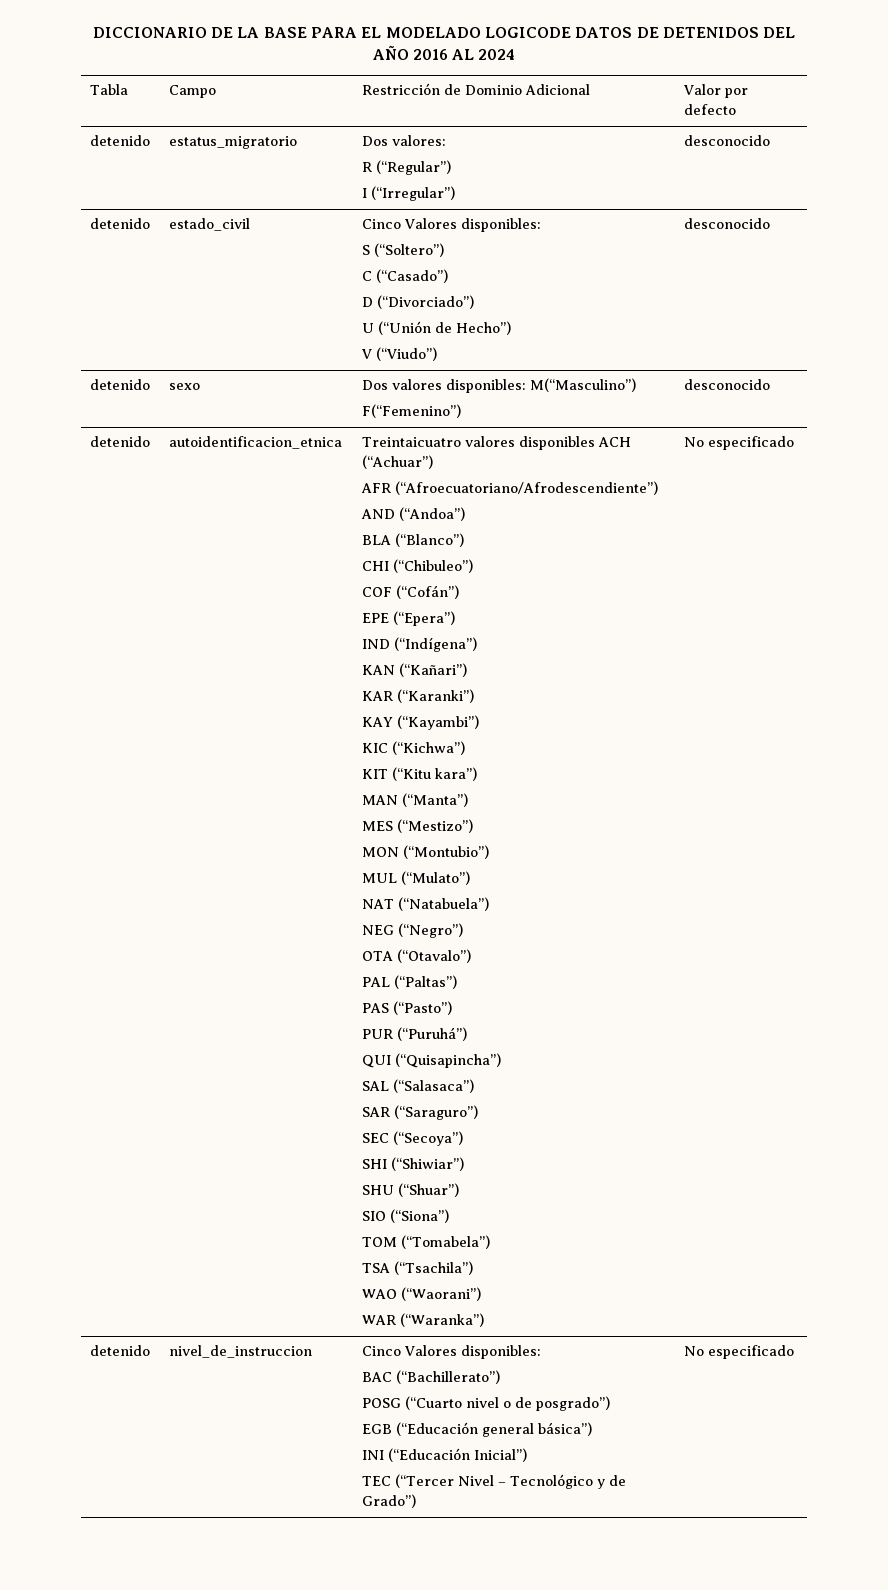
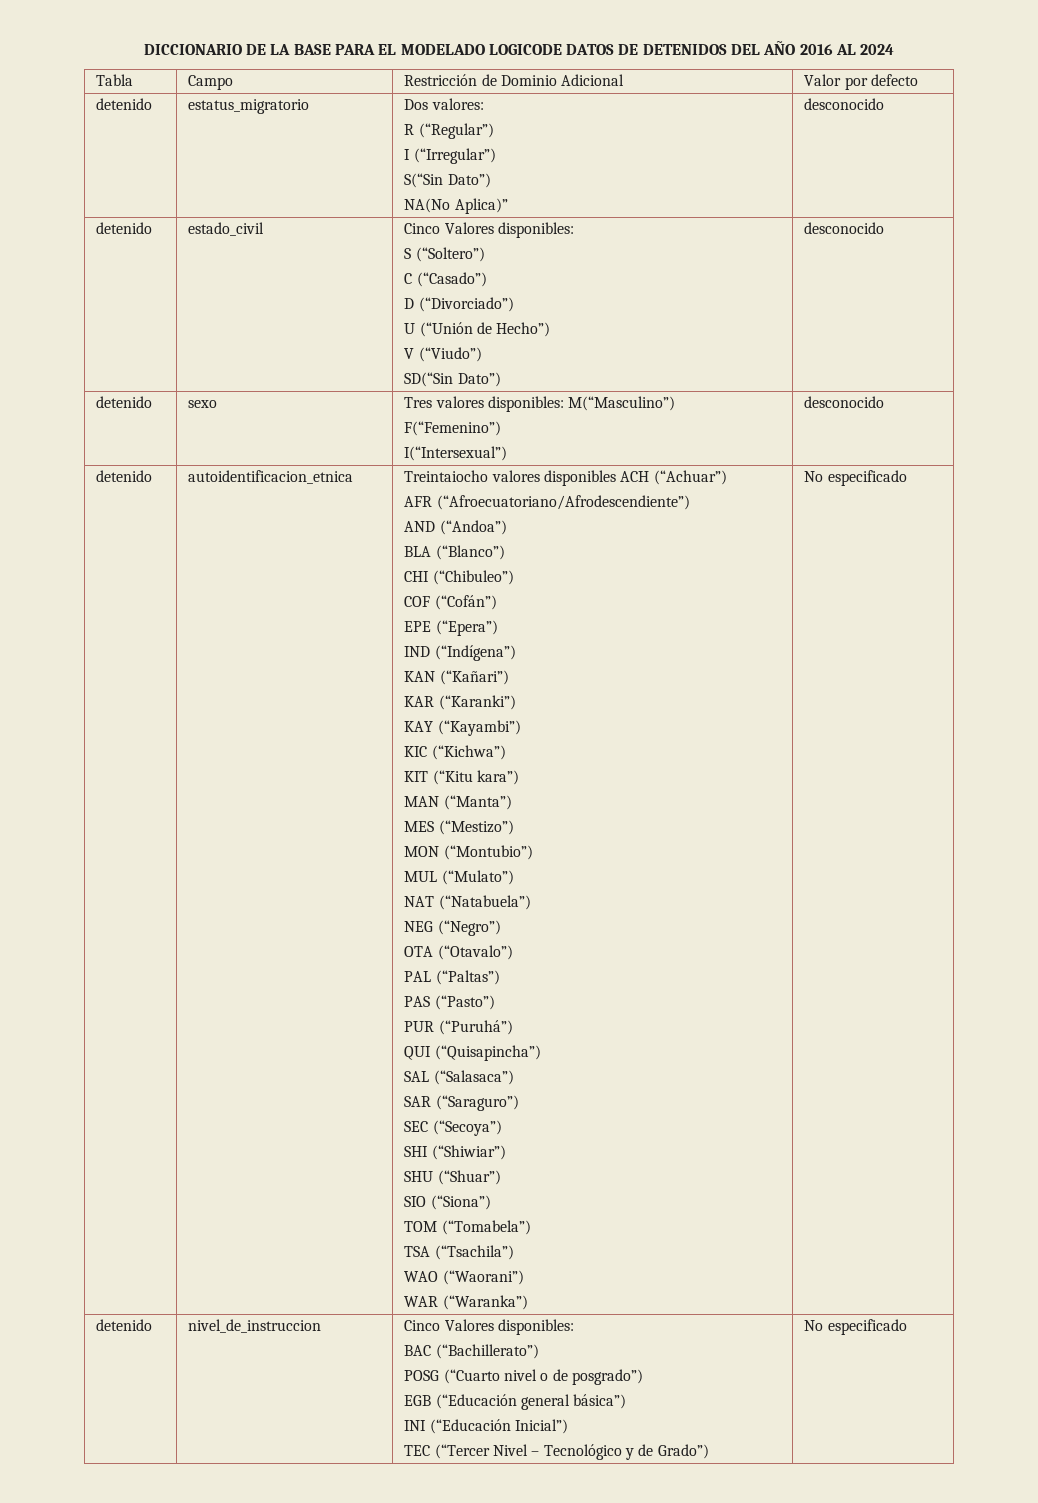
  detenido | estatus_migratorio | Dos valores:
  R (“Regular”)
- I (“Irregular”) | desconocido
+ I (“Irregular”)
+ S(“Sin Dato”)
+ NA(No Aplica)” | desconocido
  detenido | estado_civil | Cinco Valores disponibles:
  S (“Soltero”)
  C (“Casado”)
  D (“Divorciado”)
  U (“Unión de Hecho”)
- V (“Viudo”) | desconocido
+ V (“Viudo”)
+ SD(“Sin Dato”) | desconocido
- detenido | sexo | Dos valores disponibles: M(“Masculino”)
- F(“Femenino”) | desconocido
+ detenido | sexo | Tres valores disponibles: M(“Masculino”)
+ F(“Femenino”)
+ I(“Intersexual”) | desconocido
- Treintaicuatro valores disponibles ACH (“Achuar”)
+ Treintaiocho valores disponibles ACH (“Achuar”)

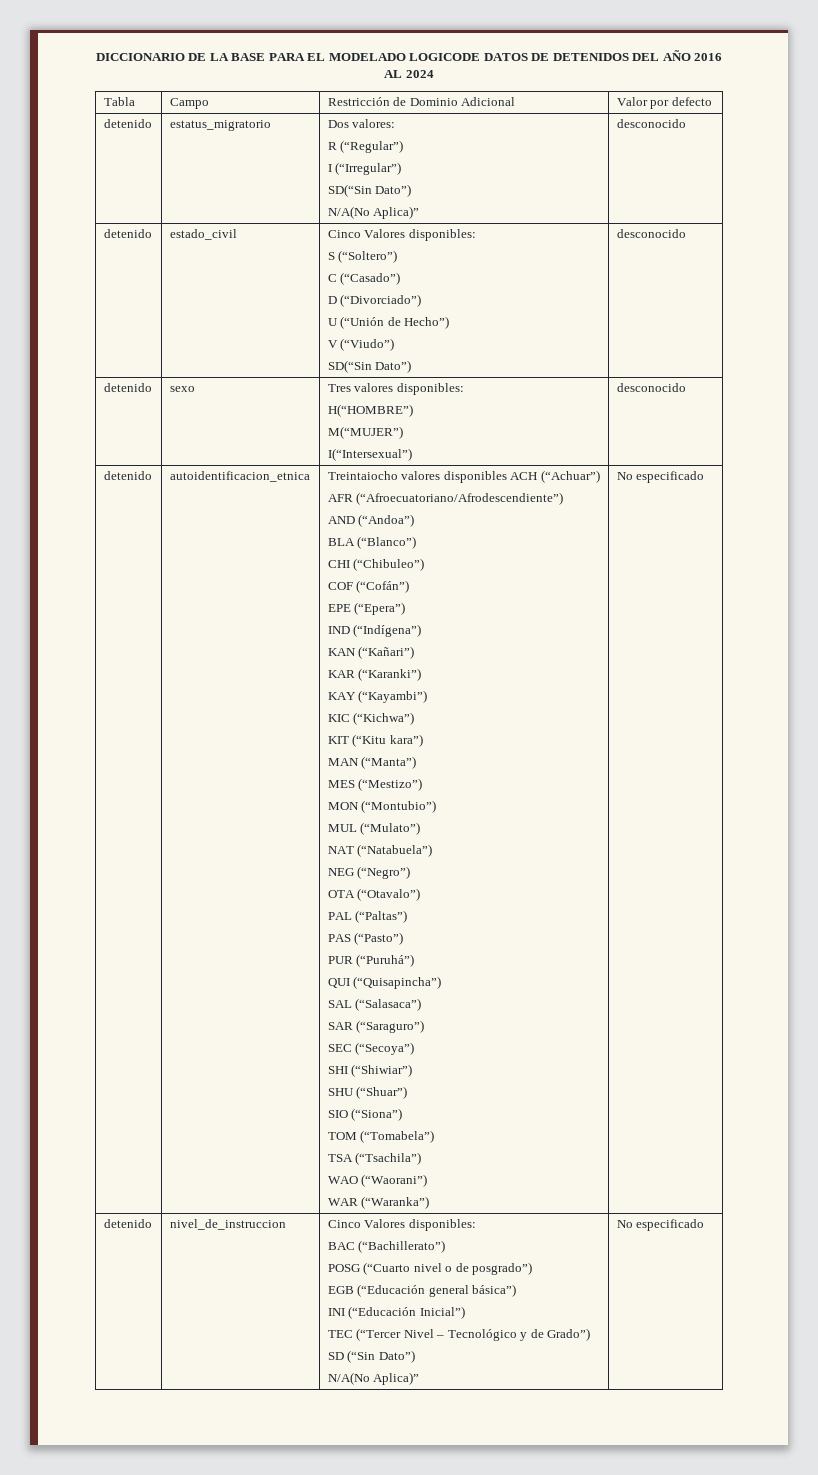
  detenido | estatus_migratorio | Dos valores:
  R (“Regular”)
  I (“Irregular”)
- S(“Sin Dato”)
- NA(No Aplica)” | desconocido
+ SD(“Sin Dato”)
+ N/A(No Aplica)” | desconocido
- detenido | sexo | Tres valores disponibles: M(“Masculino”)
- F(“Femenino”)
+ detenido | sexo | Tres valores disponibles:
+ H(“HOMBRE”)
+ M(“MUJER”)
  detenido | nivel_de_instruccion | Cinco Valores disponibles:
  BAC (“Bachillerato”)
  POSG (“Cuarto nivel o de posgrado”)
  EGB (“Educación general básica”)
  INI (“Educación Inicial”)
- TEC (“Tercer Nivel – Tecnológico y de Grado”) | No especificado
+ TEC (“Tercer Nivel – Tecnológico y de Grado”)
+ SD (“Sin Dato”)
+ N/A(No Aplica)” | No especificado

